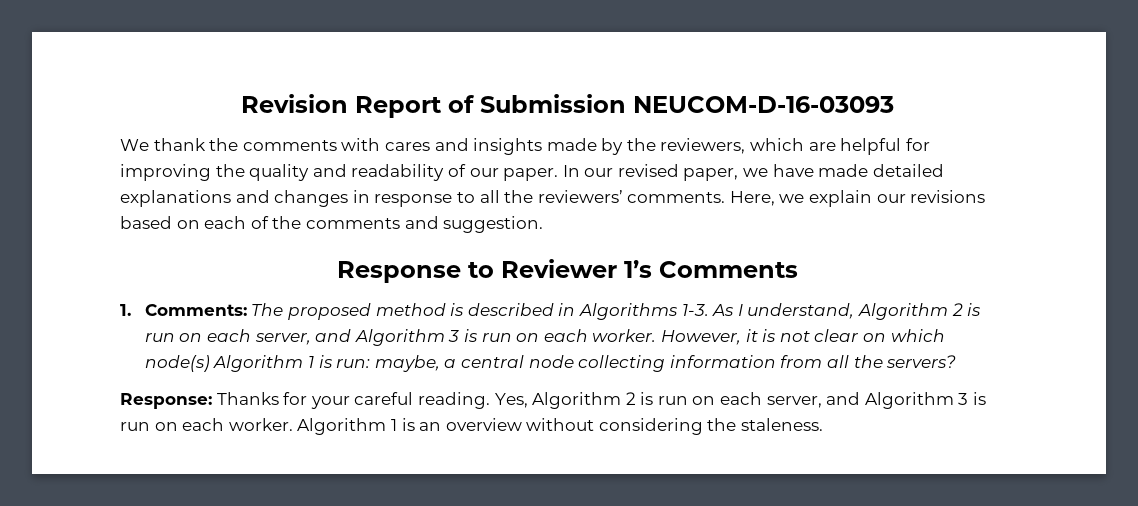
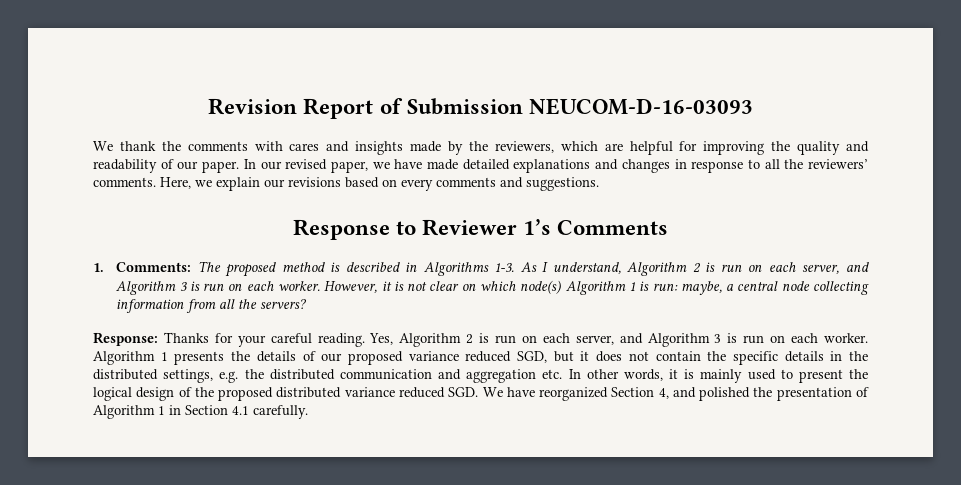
- Here, we explain our revisions based on each of the comments and suggestion.
+ Here, we explain our revisions based on every comments and suggestions.
- Algorithm 1 is an overview without considering the staleness.
+ Algorithm 1 presents the details of our proposed variance reduced SGD, but it does not contain the specific details in the distributed settings, e.g. the distributed communication and aggregation etc. In other words, it is mainly used to present the logical design of the proposed distributed variance reduced SGD. We have reorganized Section 4, and polished the presentation of Algorithm 1 in Section 4.1 carefully.

